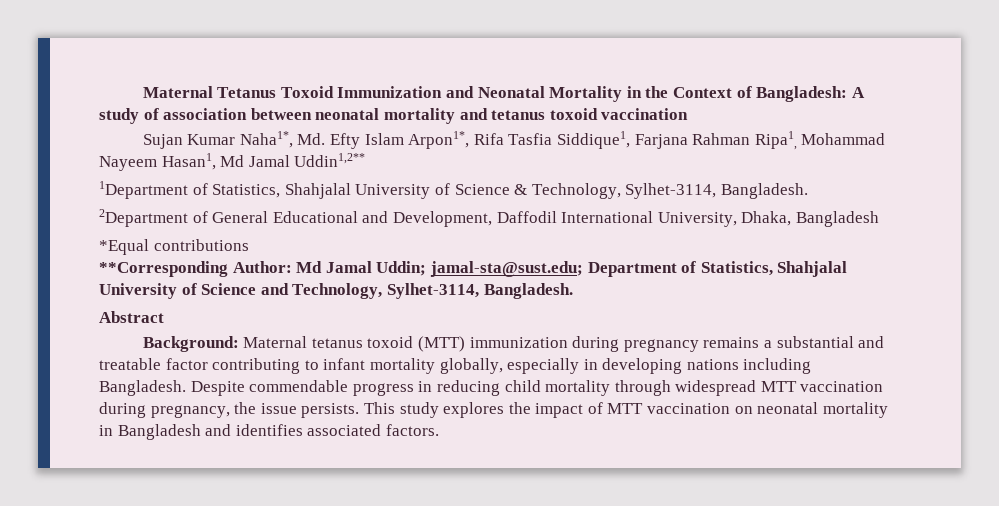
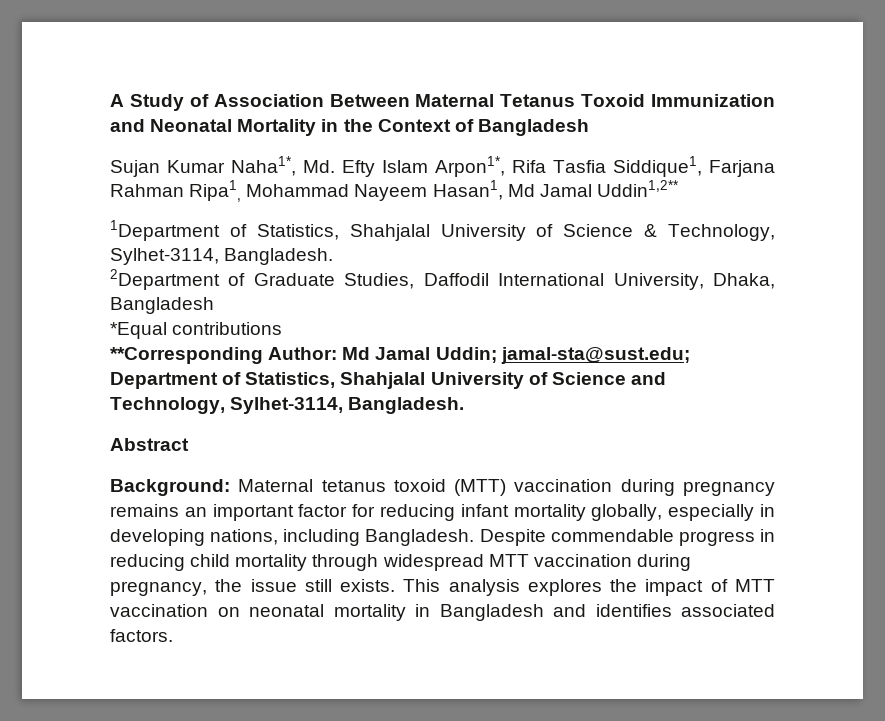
- Maternal Tetanus Toxoid Immunization and Neonatal Mortality in the Context of Bangladesh: A study of association between neonatal mortality and tetanus toxoid vaccination
+ A Study of Association Between Maternal Tetanus Toxoid Immunization and Neonatal Mortality in the Context of Bangladesh
- 2Department of General Educational and Development, Daffodil International University, Dhaka, Bangladesh
+ 2Department of Graduate Studies, Daffodil International University, Dhaka, Bangladesh
- Background: Maternal tetanus toxoid (MTT) immunization during pregnancy remains a substantial and treatable factor contributing to infant mortality globally, especially in developing nations including Bangladesh.
+ Background: Maternal tetanus toxoid (MTT) vaccination during pregnancy remains an important factor for reducing infant mortality globally, especially in developing nations, including Bangladesh.
- Despite commendable progress in reducing child mortality through widespread MTT vaccination during pregnancy, the issue persists. This study explores the impact of MTT vaccination on neonatal mortality in Bangladesh and identifies associated factors.
+ Despite commendable progress in reducing child mortality through widespread MTT vaccination during pregnancy, the issue still exists. This analysis explores the impact of MTT vaccination on neonatal mortality in Bangladesh and identifies associated factors.

